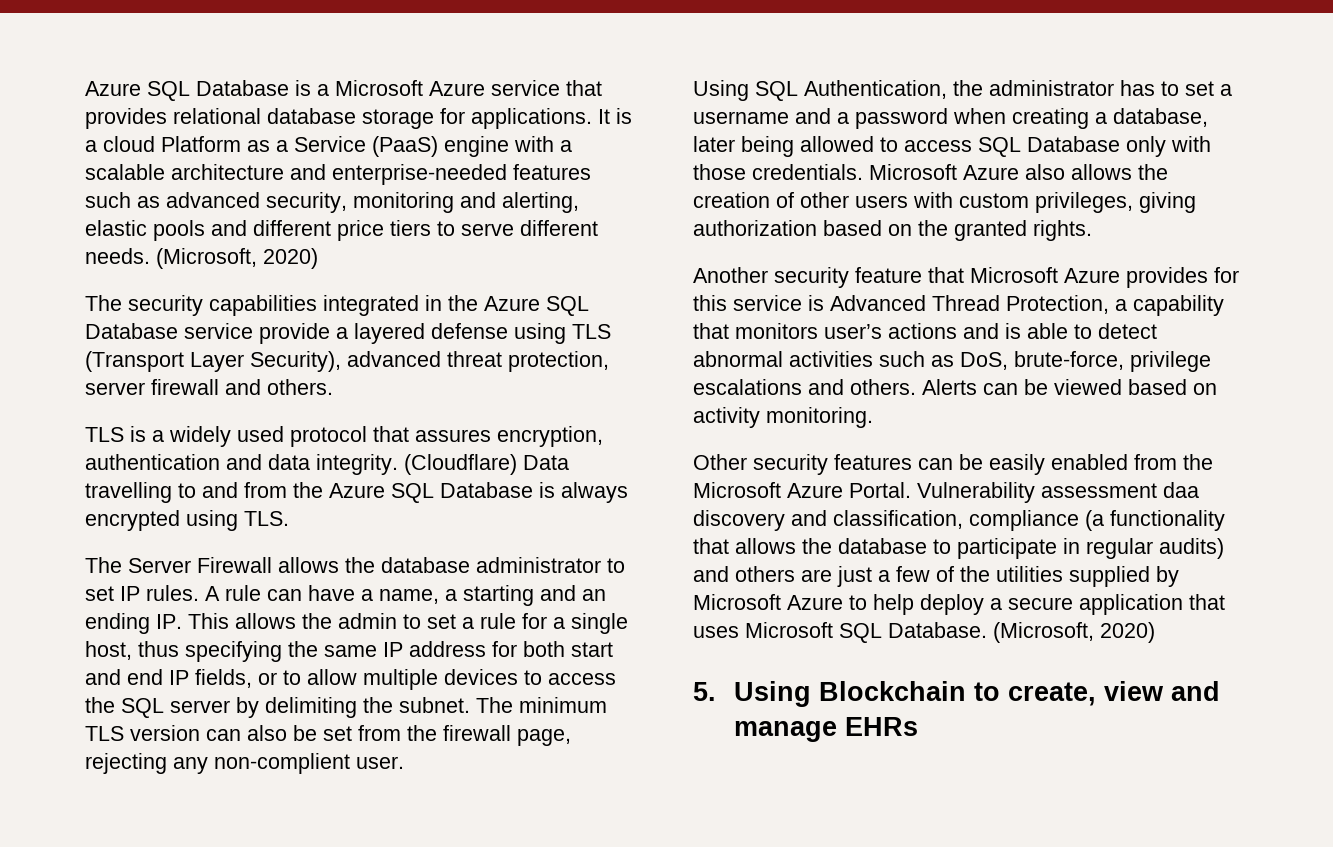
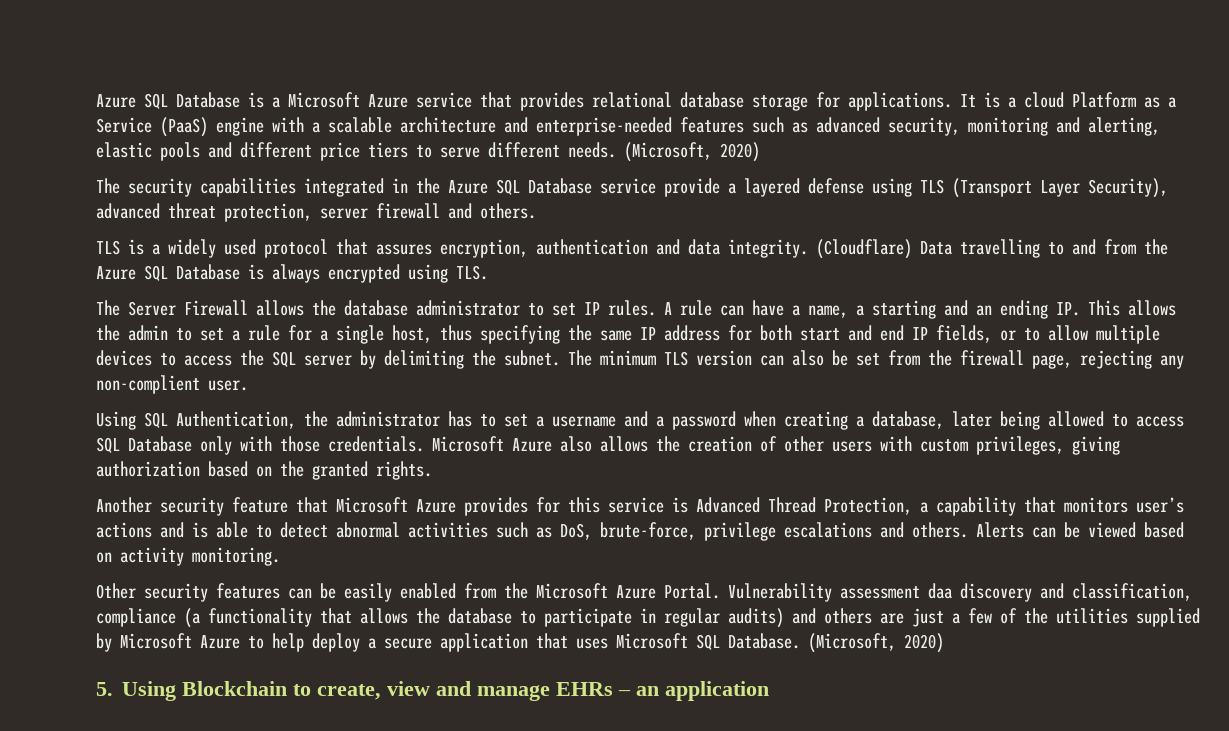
- 5. Using Blockchain to create, view and manage EHRs
+ 5. Using Blockchain to create, view and manage EHRs – an application

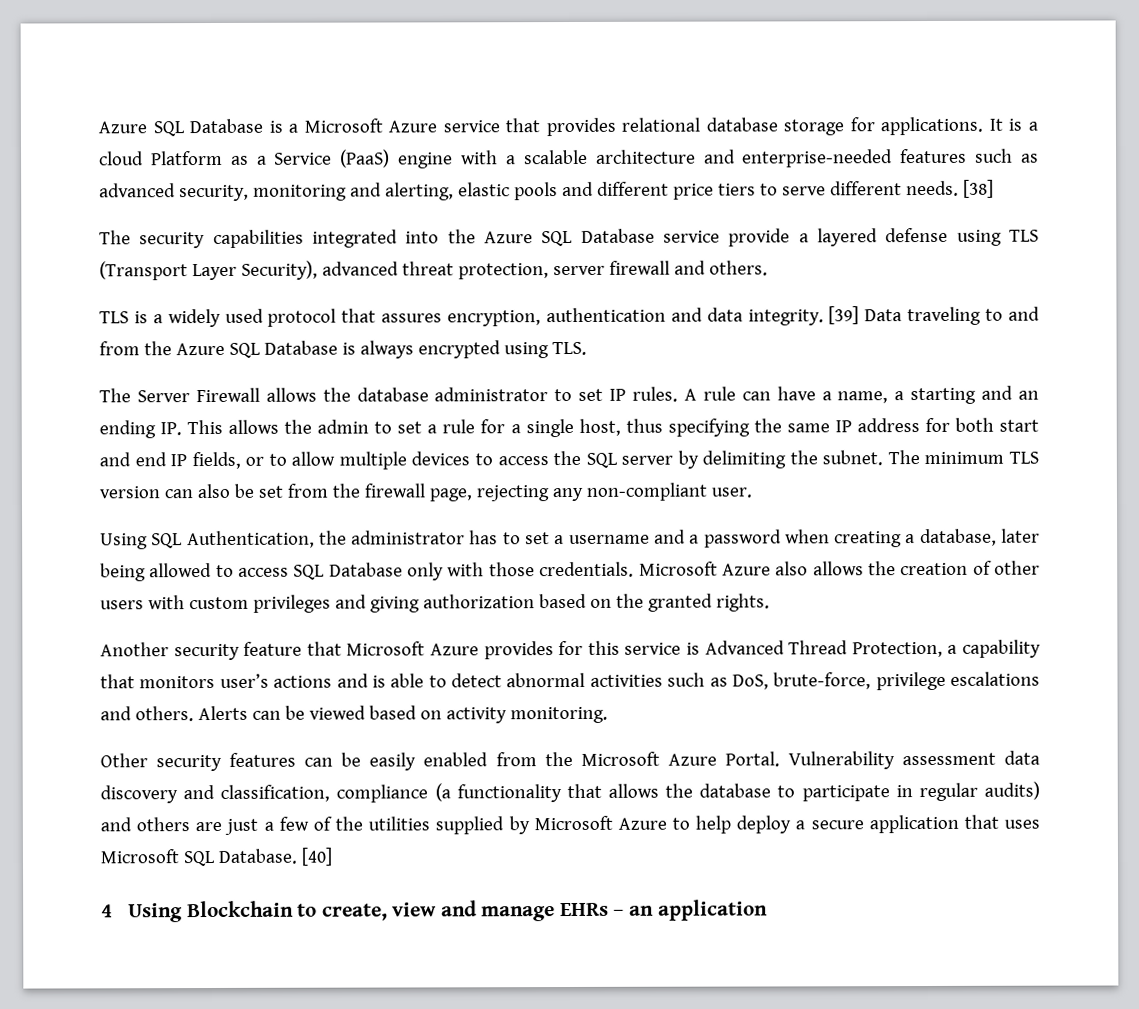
- It is a cloud Platform as a Service (PaaS) engine with a scalable architecture and enterprise-needed features such as advanced security, monitoring and alerting, elastic pools and different price tiers to serve different needs. (Microsoft, 2020)
+ It is a cloud Platform as a Service (PaaS) engine with a scalable architecture and enterprise-needed features such as advanced security, monitoring and alerting, elastic pools and different price tiers to serve different needs. [38]
- The security capabilities integrated in the Azure SQL Database service provide a layered defense using TLS (Transport Layer Security), advanced threat protection, server firewall and others.
+ The security capabilities integrated into the Azure SQL Database service provide a layered defense using TLS (Transport Layer Security), advanced threat protection, server firewall and others.
- (Cloudflare) Data travelling to and from the Azure SQL Database is always encrypted using TLS.
+ [39] Data traveling to and from the Azure SQL Database is always encrypted using TLS.
- The minimum TLS version can also be set from the firewall page, rejecting any non-complient user.
+ The minimum TLS version can also be set from the firewall page, rejecting any non-compliant user.
- Microsoft Azure also allows the creation of other users with custom privileges, giving authorization based on the granted rights.
+ Microsoft Azure also allows the creation of other users with custom privileges and giving authorization based on the granted rights.
- Vulnerability assessment daa discovery and classification, compliance (a functionality that allows the database to participate in regular audits) and others are just a few of the utilities supplied by Microsoft Azure to help deploy a secure application that uses Microsoft SQL Database. (Microsoft, 2020)
- 5. Using Blockchain to create, view and manage EHRs – an application
+ Vulnerability assessment data discovery and classification, compliance (a functionality that allows the database to participate in regular audits) and others are just a few of the utilities supplied by Microsoft Azure to help deploy a secure application that uses Microsoft SQL Database. [40]
+ 4 Using Blockchain to create, view and manage EHRs – an application

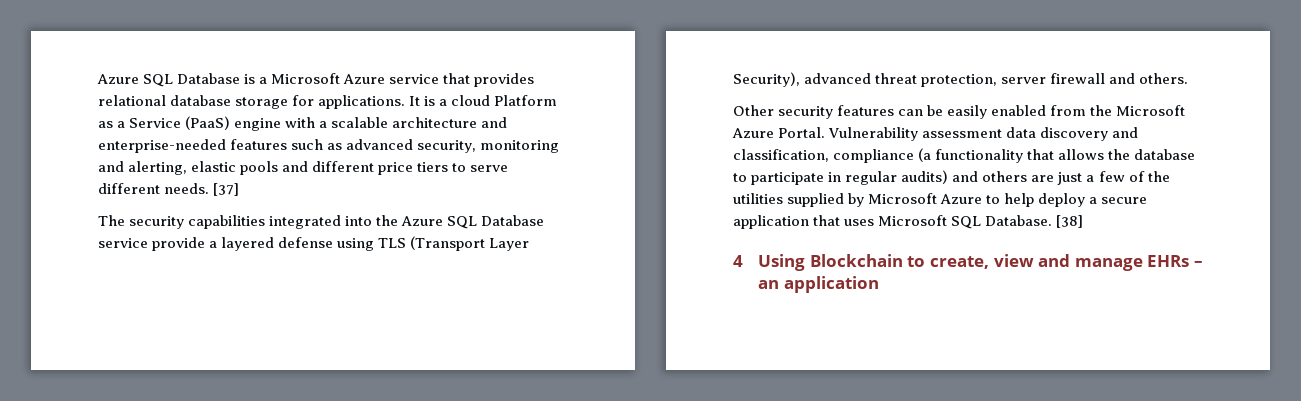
- [38]
+ [37]
- TLS is a widely used protocol that assures encryption, authentication and data integrity. [39] Data traveling to and from the Azure SQL Database is always encrypted using TLS.
- The Server Firewall allows the database administrator to set IP rules. A rule can have a name, a starting and an ending IP. This allows the admin to set a rule for a single host, thus specifying the same IP address for both start and end IP fields, or to allow multiple devices to access the SQL server by delimiting the subnet. The minimum TLS version can also be set from the firewall page, rejecting any non-compliant user.
- Using SQL Authentication, the administrator has to set a username and a password when creating a database, later being allowed to access SQL Database only with those credentials. Microsoft Azure also allows the creation of other users with custom privileges and giving authorization based on the granted rights.
- Another security feature that Microsoft Azure provides for this service is Advanced Thread Protection, a capability that monitors user’s actions and is able to detect abnormal activities such as DoS, brute-force, privilege escalations and others. Alerts can be viewed based on activity monitoring.
- [40]
+ [38]

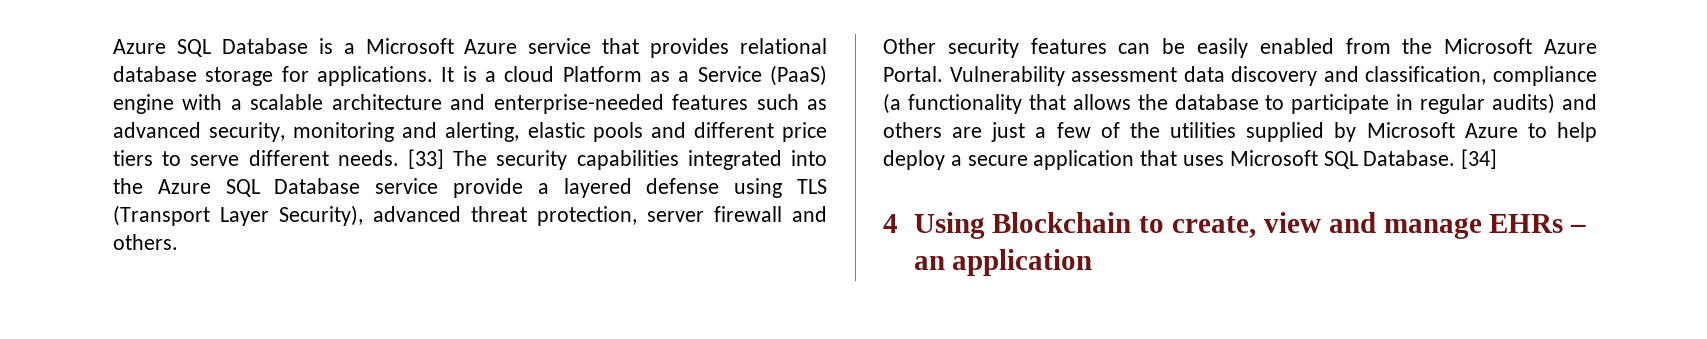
- [37]
- The security capabilities integrated into the Azure SQL Database service provide a layered defense using TLS (Transport Layer Security), advanced threat protection, server firewall and others.
+ [33] The security capabilities integrated into the Azure SQL Database service provide a layered defense using TLS (Transport Layer Security), advanced threat protection, server firewall and others.
- [38]
+ [34]

